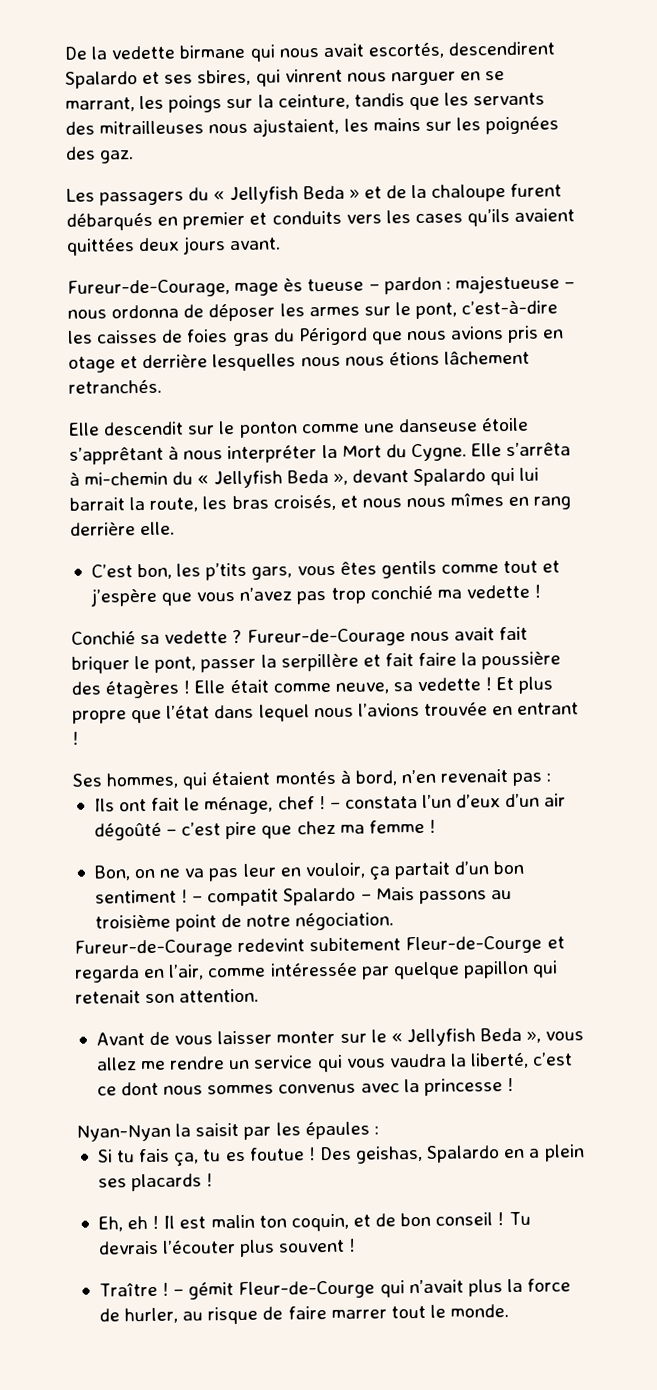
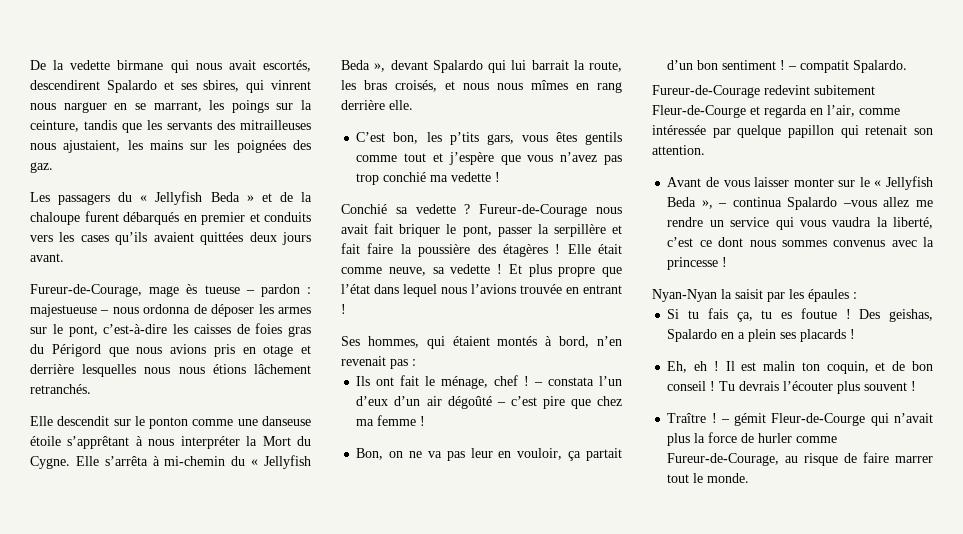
- – compatit Spalardo – Mais passons au troisième point de notre négociation.
+ – compatit Spalardo.
- Avant de vous laisser monter sur le « Jellyfish Beda », vous allez me rendre un service qui vous vaudra la liberté, c’est ce dont nous sommes convenus avec la princesse !
+ Avant de vous laisser monter sur le « Jellyfish Beda », – continua Spalardo –vous allez me rendre un service qui vous vaudra la liberté, c’est ce dont nous sommes convenus avec la princesse !
- – gémit Fleur-de-Courge qui n’avait plus la force de hurler, au risque de faire marrer tout le monde.
+ – gémit Fleur-de-Courge qui n’avait plus la force de hurler comme Fureur-de-Courage, au risque de faire marrer tout le monde.

